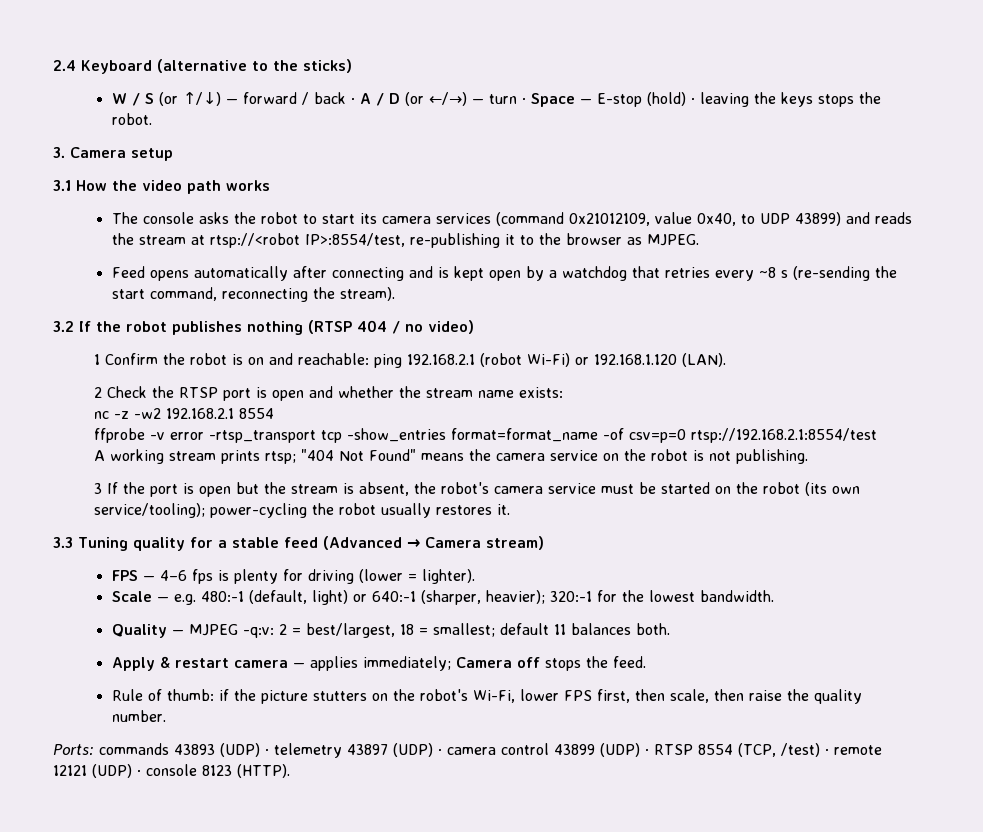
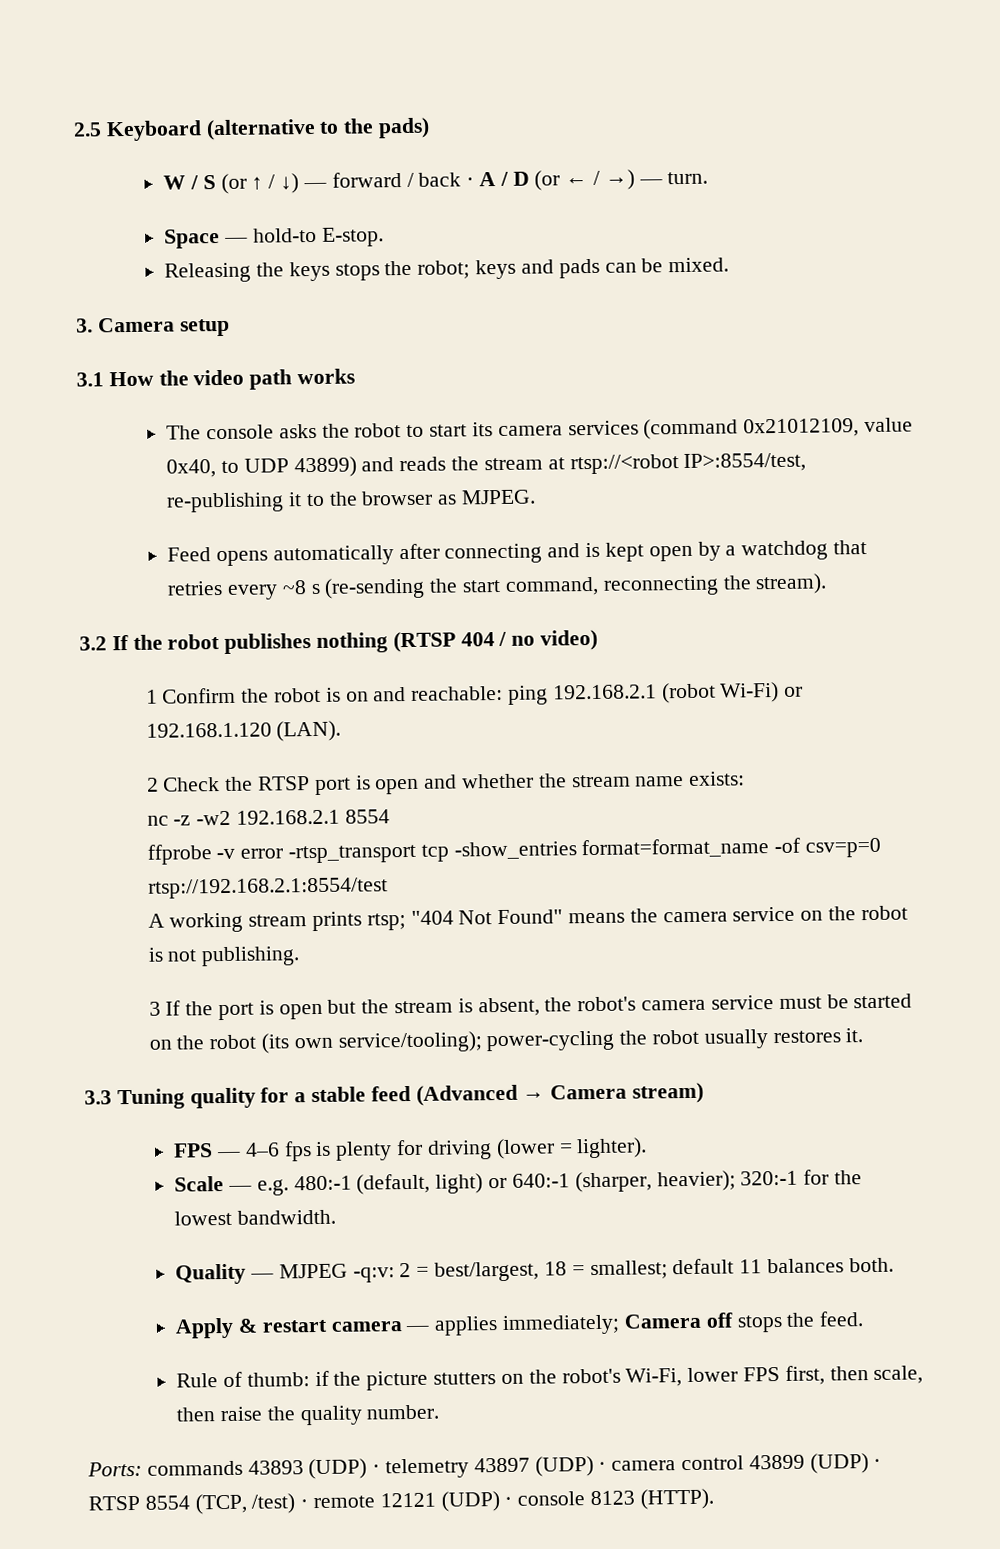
- 2.4 Keyboard (alternative to the sticks)
+ 2.5 Keyboard (alternative to the pads)
- W / S (or ↑/↓) — forward / back · A / D (or ←/→) — turn · Space — E-stop (hold) · leaving the keys stops the robot.
+ W / S (or ↑ / ↓) — forward / back · A / D (or ← / →) — turn.
+ Space — hold-to E-stop.
+ Releasing the keys stops the robot; keys and pads can be mixed.

